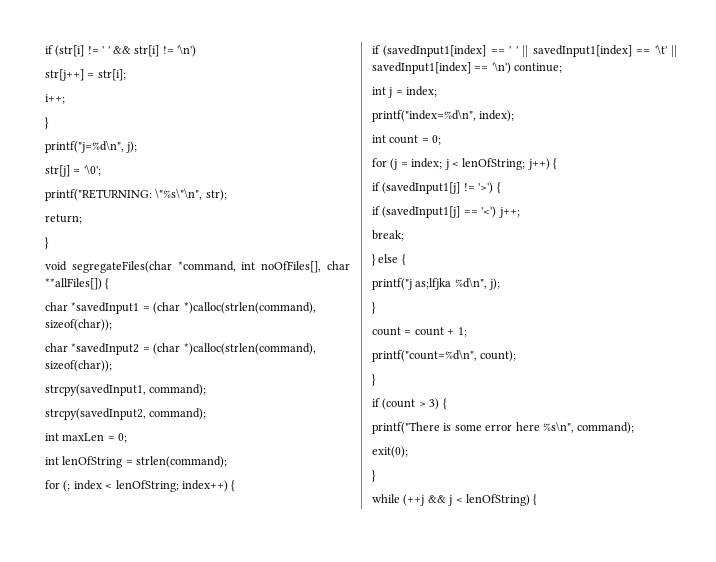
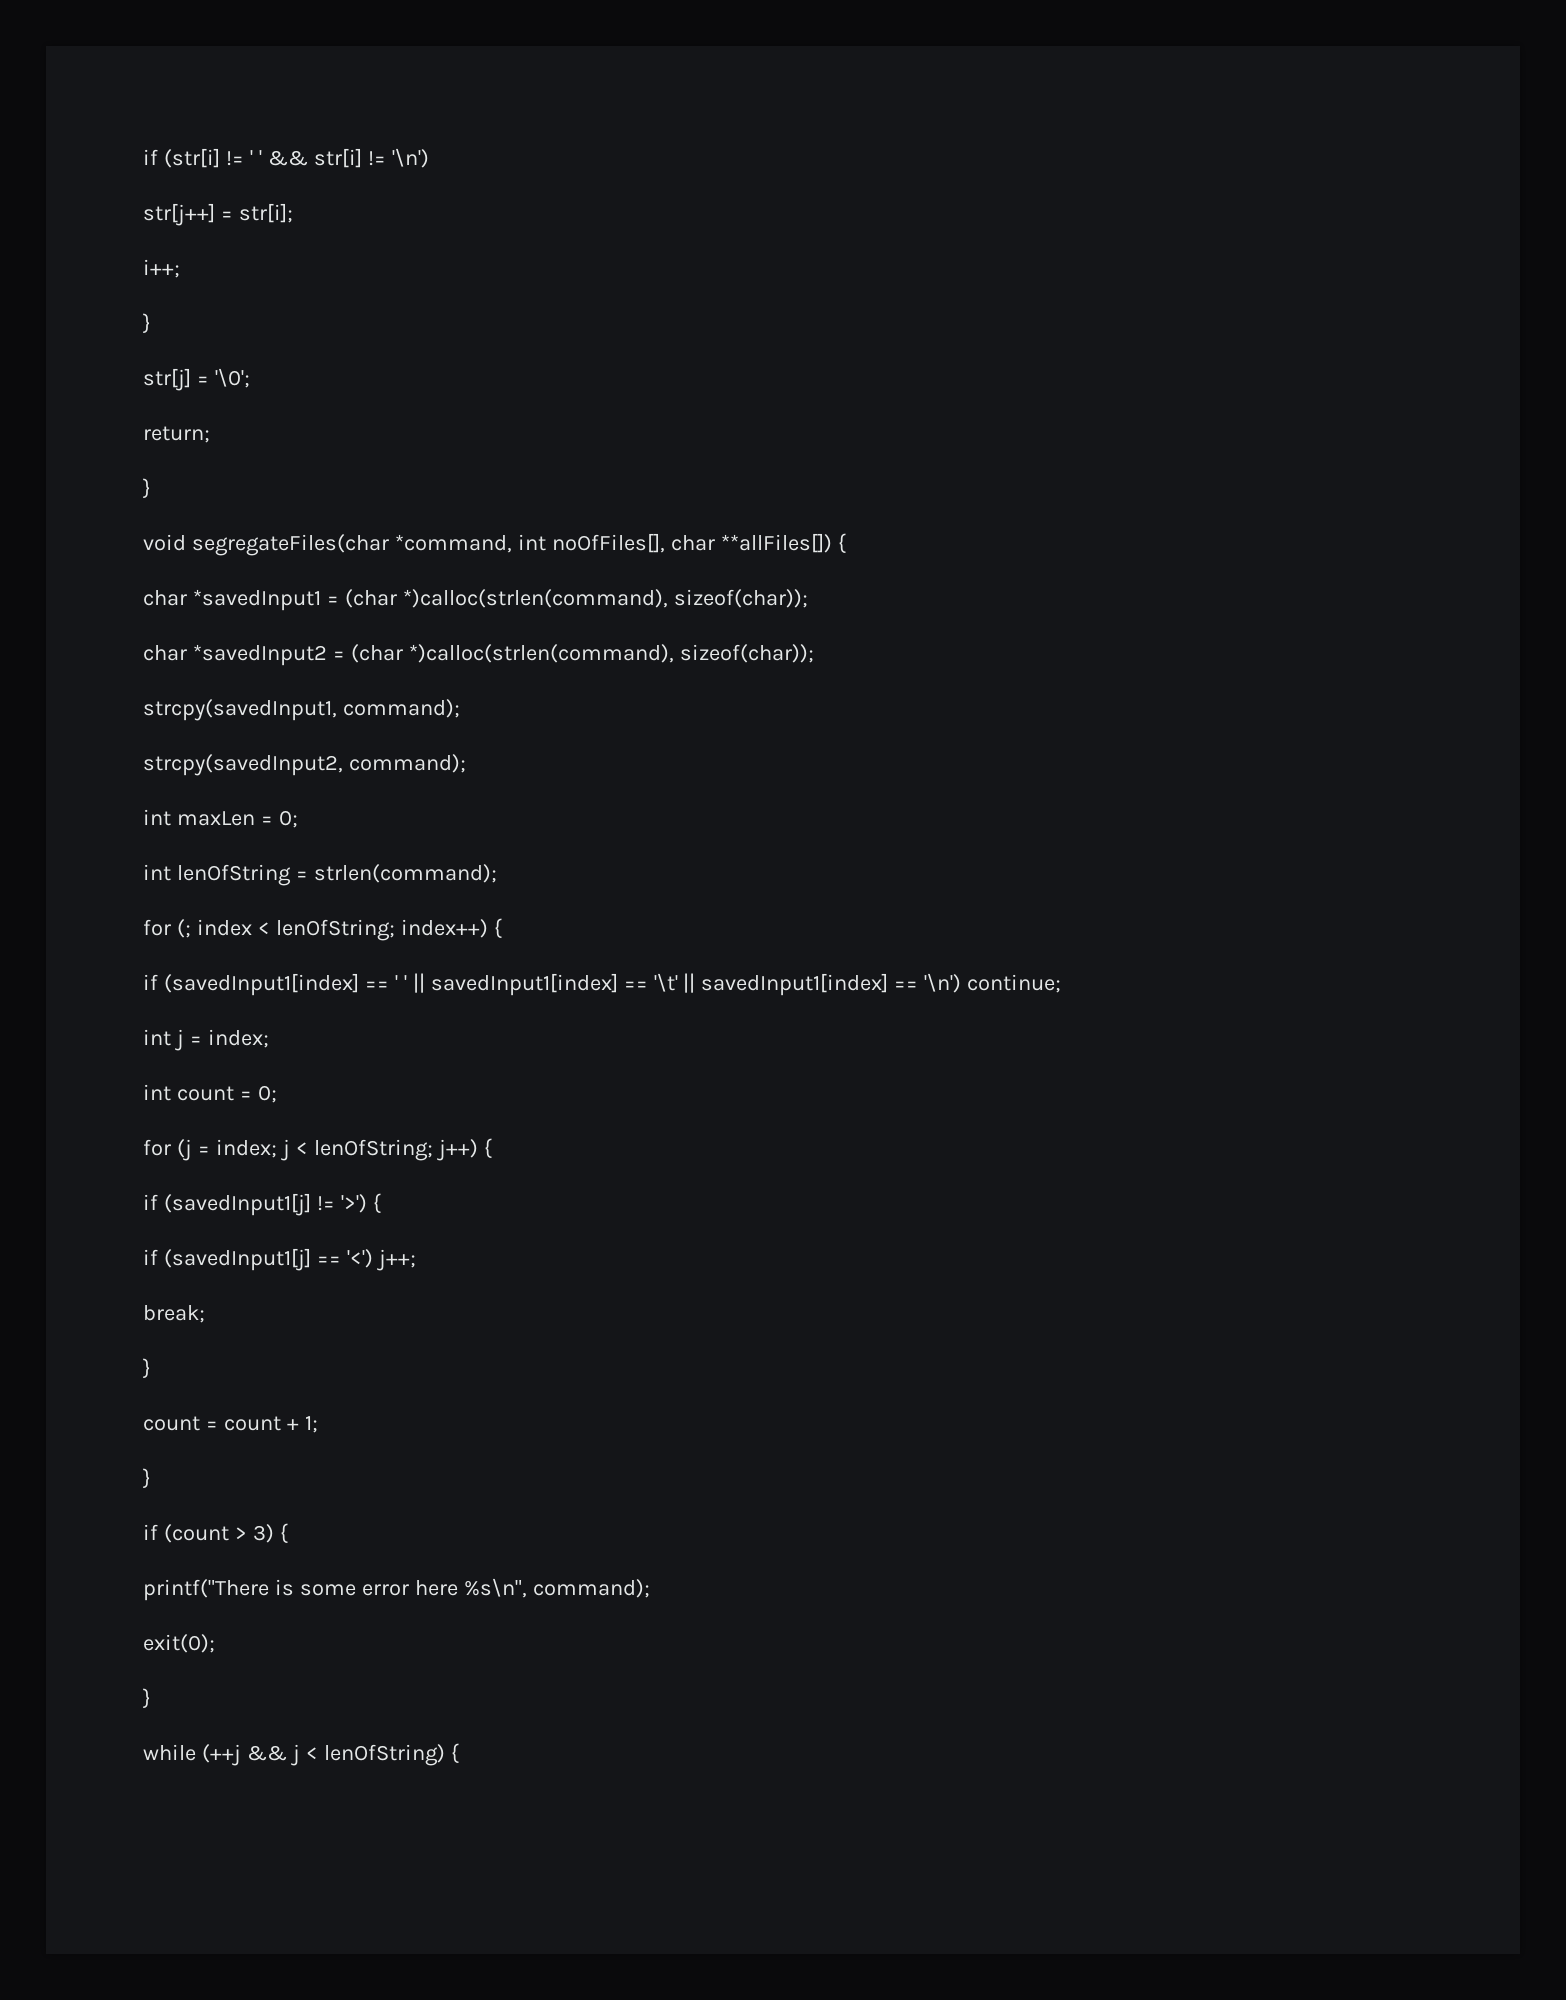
- printf("j=%d\n", j);
- printf("RETURNING: \"%s\"\n", str);
- printf("index=%d\n", index);
- } else {
- printf("j as;lfjka %d\n", j);
- printf("count=%d\n", count);

